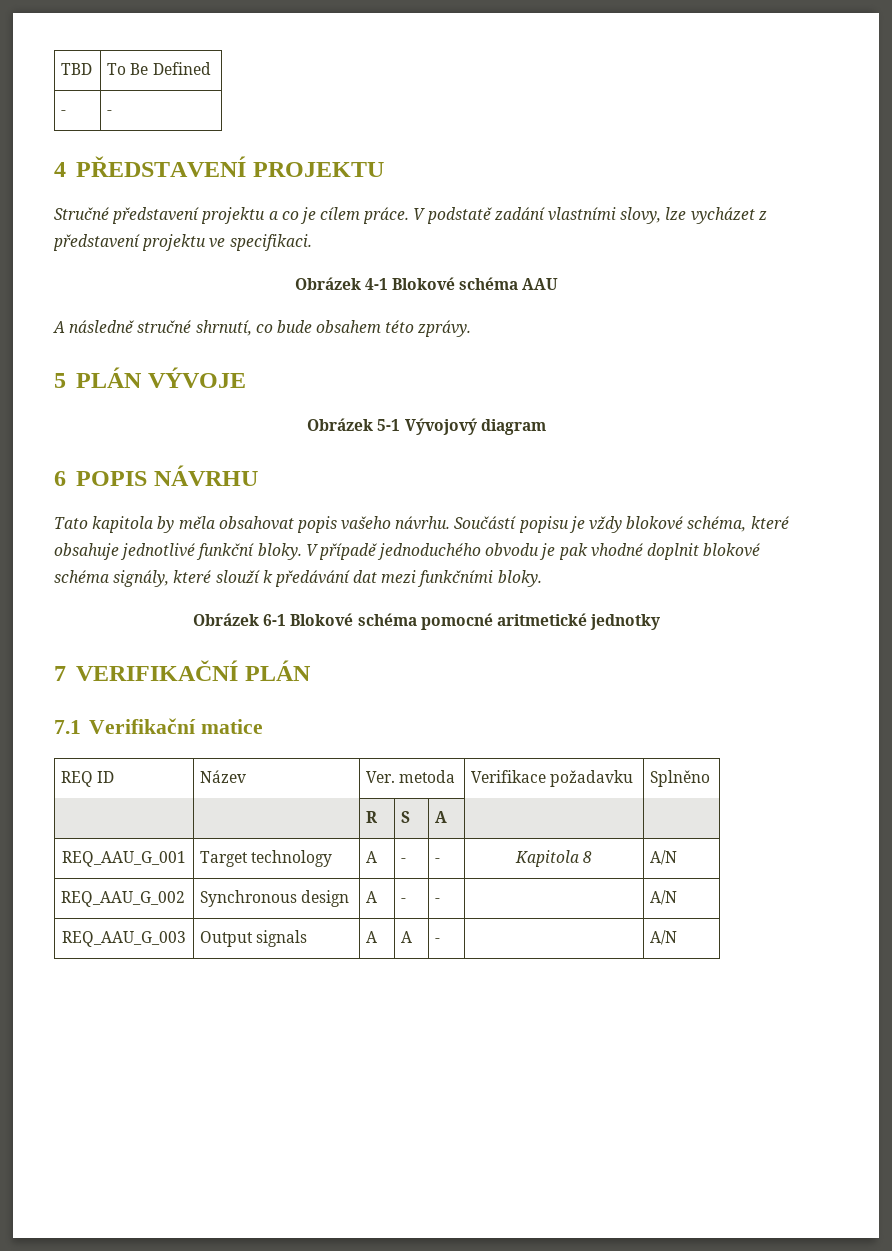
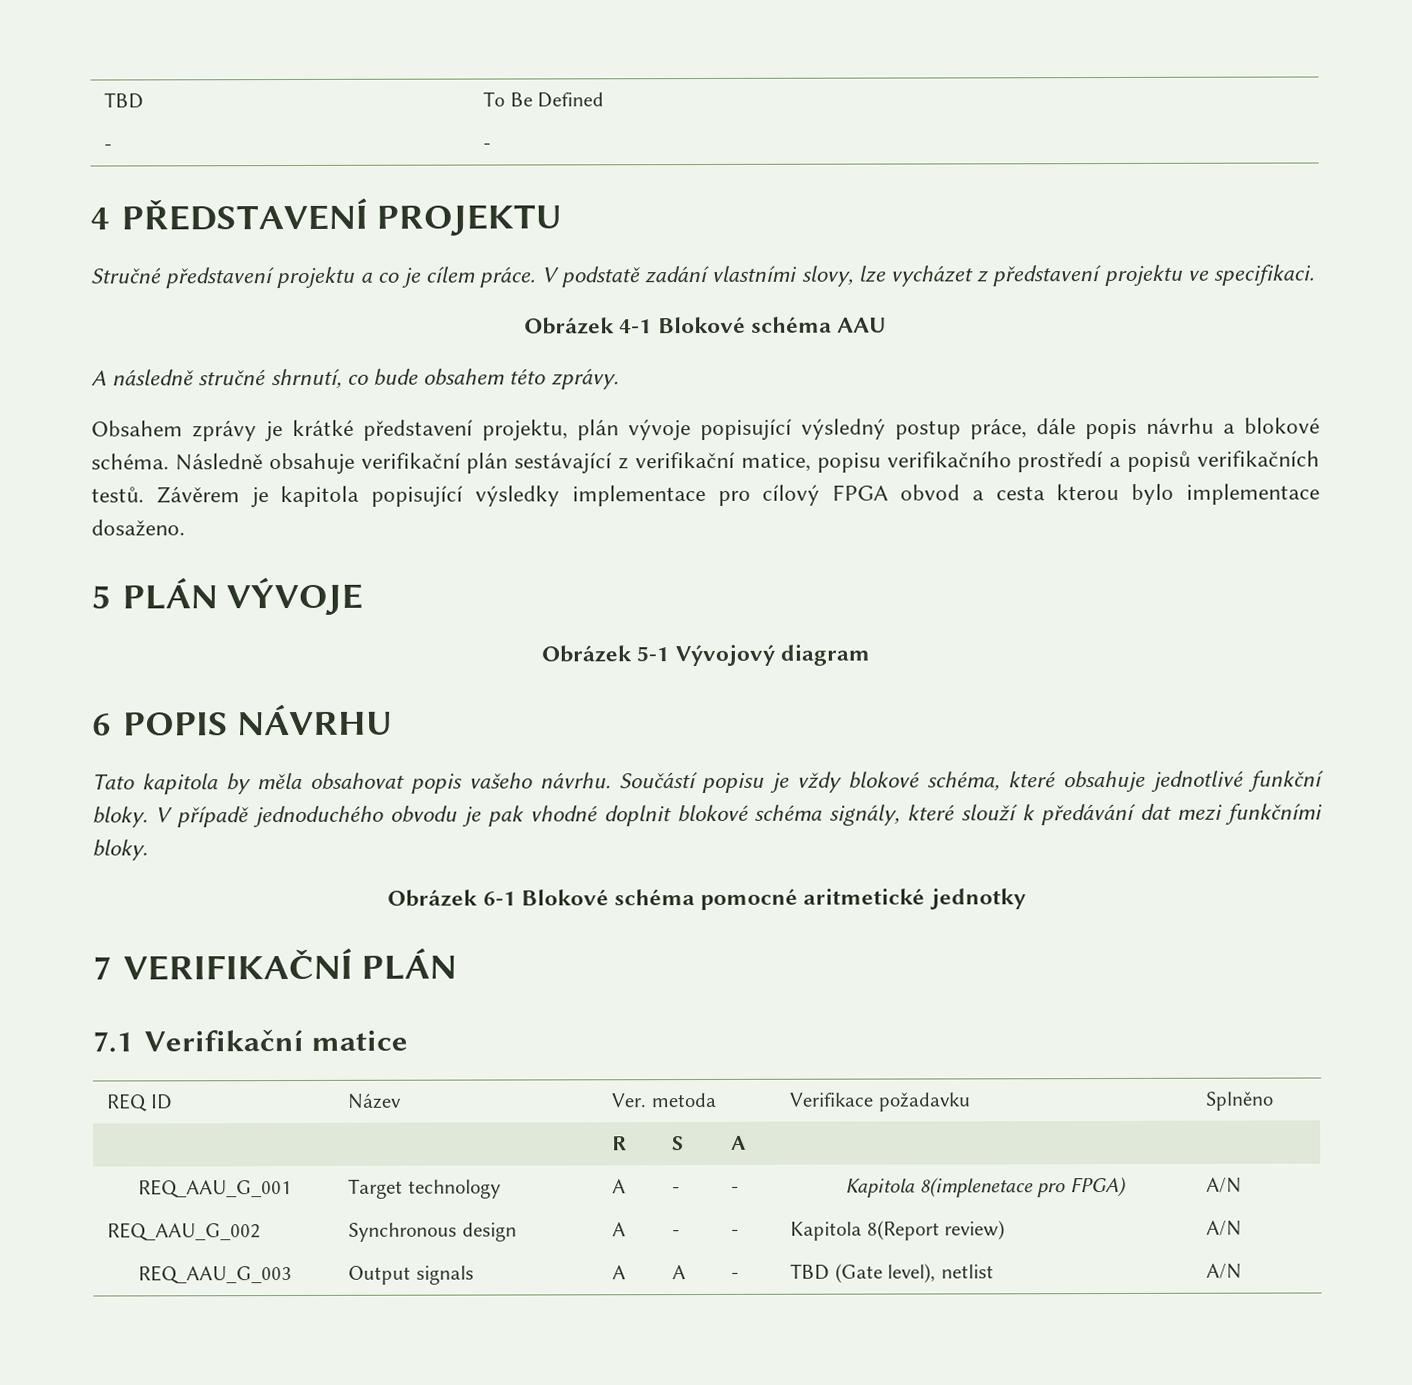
+ Obsahem zprávy je krátké představení projektu, plán vývoje popisující výsledný postup práce, dále popis návrhu a blokové schéma. Následně obsahuje verifikační plán sestávající z verifikační matice, popisu verifikačního prostředí a popisů verifikačních testů. Závěrem je kapitola popisující výsledky implementace pro cílový FPGA obvod a cesta kterou bylo implementace dosaženo.
- REQ_AAU_G_001 | Target technology | A | - | - | Kapitola 8 | A/N
+ REQ_AAU_G_001 | Target technology | A | - | - | Kapitola 8(implenetace pro FPGA) | A/N
- REQ_AAU_G_002 | Synchronous design | A | - | - | | A/N
+ REQ_AAU_G_002 | Synchronous design | A | - | - | Kapitola 8(Report review) | A/N
- REQ_AAU_G_003 | Output signals | A | A | - | | A/N
+ REQ_AAU_G_003 | Output signals | A | A | - | TBD (Gate level), netlist | A/N

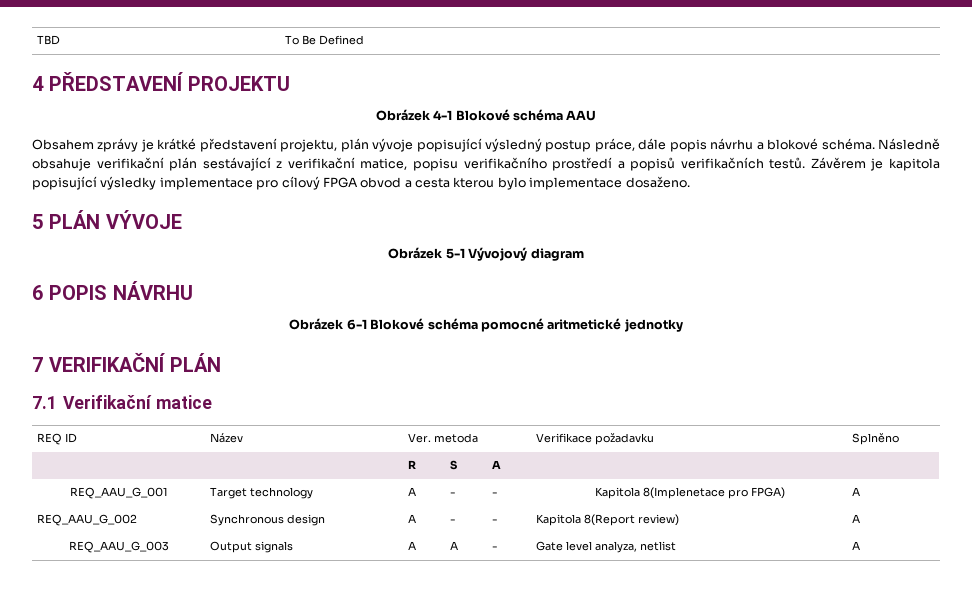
  TBD | To Be Defined
- - | -
- Stručné představení projektu a co je cílem práce. V podstatě zadání vlastními slovy, lze vycházet z představení projektu ve specifikaci.
- A následně stručné shrnutí, co bude obsahem této zprávy.
- Tato kapitola by měla obsahovat popis vašeho návrhu. Součástí popisu je vždy blokové schéma, které obsahuje jednotlivé funkční bloky. V případě jednoduchého obvodu je pak vhodné doplnit blokové schéma signály, které slouží k předávání dat mezi funkčními bloky.
- REQ_AAU_G_001 | Target technology | A | - | - | Kapitola 8(implenetace pro FPGA) | A/N
+ REQ_AAU_G_001 | Target technology | A | - | - | Kapitola 8(Implenetace pro FPGA) | A
- REQ_AAU_G_002 | Synchronous design | A | - | - | Kapitola 8(Report review) | A/N
+ REQ_AAU_G_002 | Synchronous design | A | - | - | Kapitola 8(Report review) | A
- REQ_AAU_G_003 | Output signals | A | A | - | TBD (Gate level), netlist | A/N
+ REQ_AAU_G_003 | Output signals | A | A | - | Gate level analyza, netlist | A

